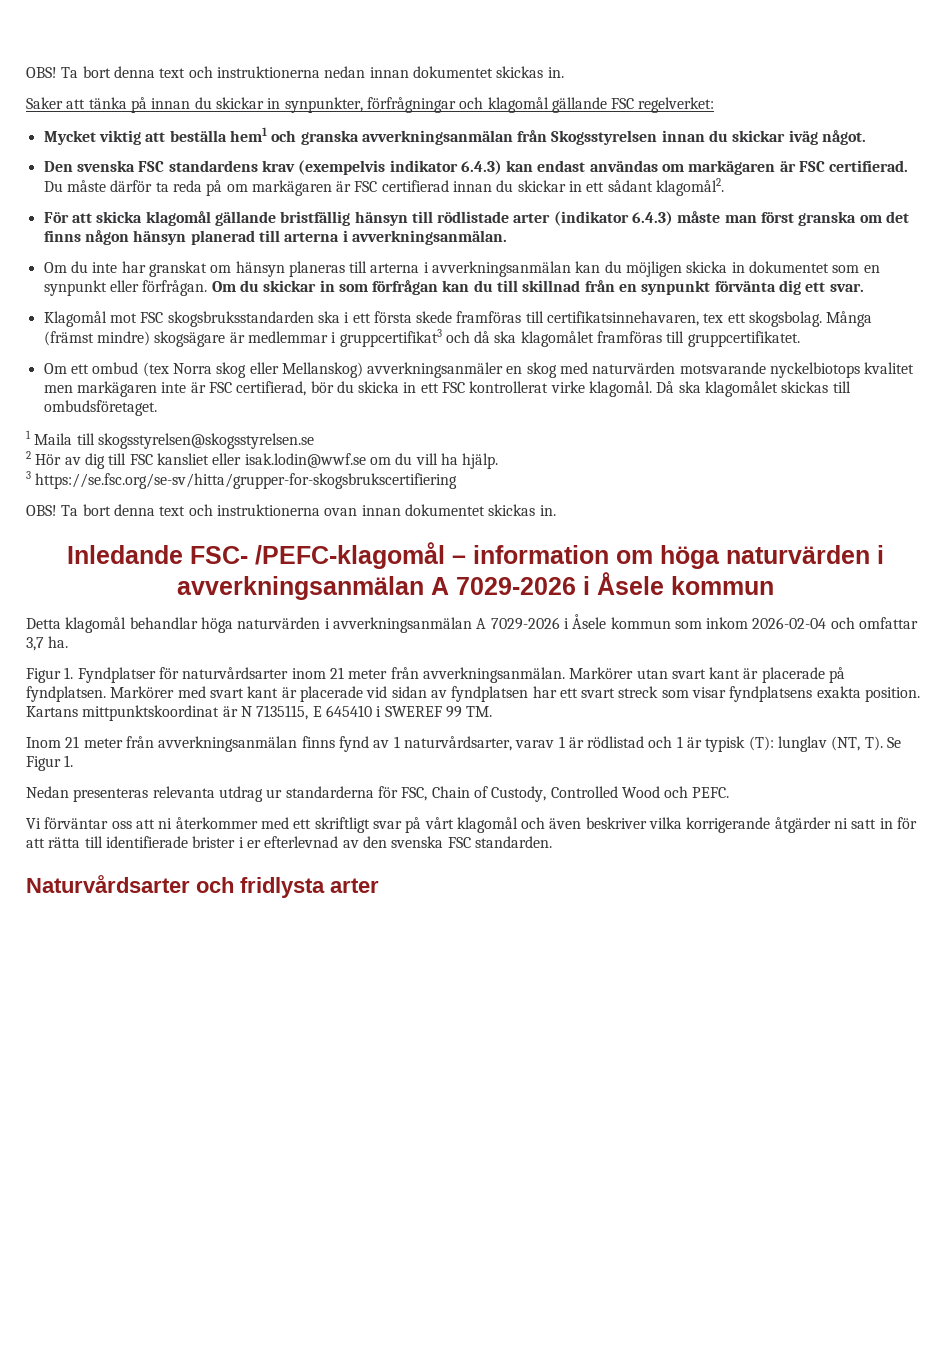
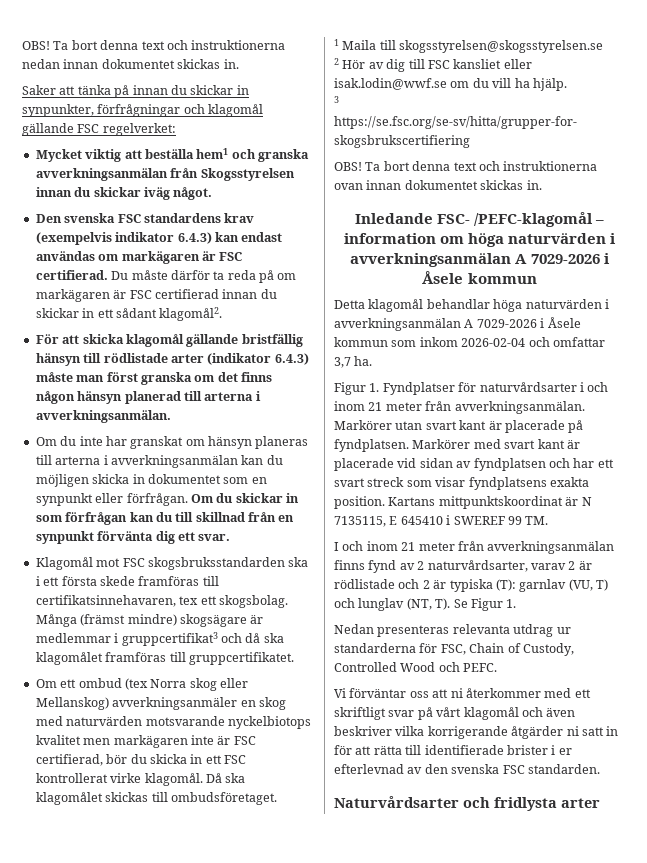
- Figur 1. Fyndplatser för naturvårdsarter inom 21 meter från avverkningsanmälan.
+ Figur 1. Fyndplatser för naturvårdsarter i och inom 21 meter från avverkningsanmälan.
- Markörer med svart kant är placerade vid sidan av fyndplatsen har ett svart streck som visar fyndplatsens exakta position.
+ Markörer med svart kant är placerade vid sidan av fyndplatsen och har ett svart streck som visar fyndplatsens exakta position.
- Inom 21 meter från avverkningsanmälan finns fynd av 1 naturvårdsarter, varav 1 är rödlistad och 1 är typisk (T): lunglav (NT, T). Se Figur 1.
+ I och inom 21 meter från avverkningsanmälan finns fynd av 2 naturvårdsarter, varav 2 är rödlistade och 2 är typiska (T): garnlav (VU, T) och lunglav (NT, T). Se Figur 1.

